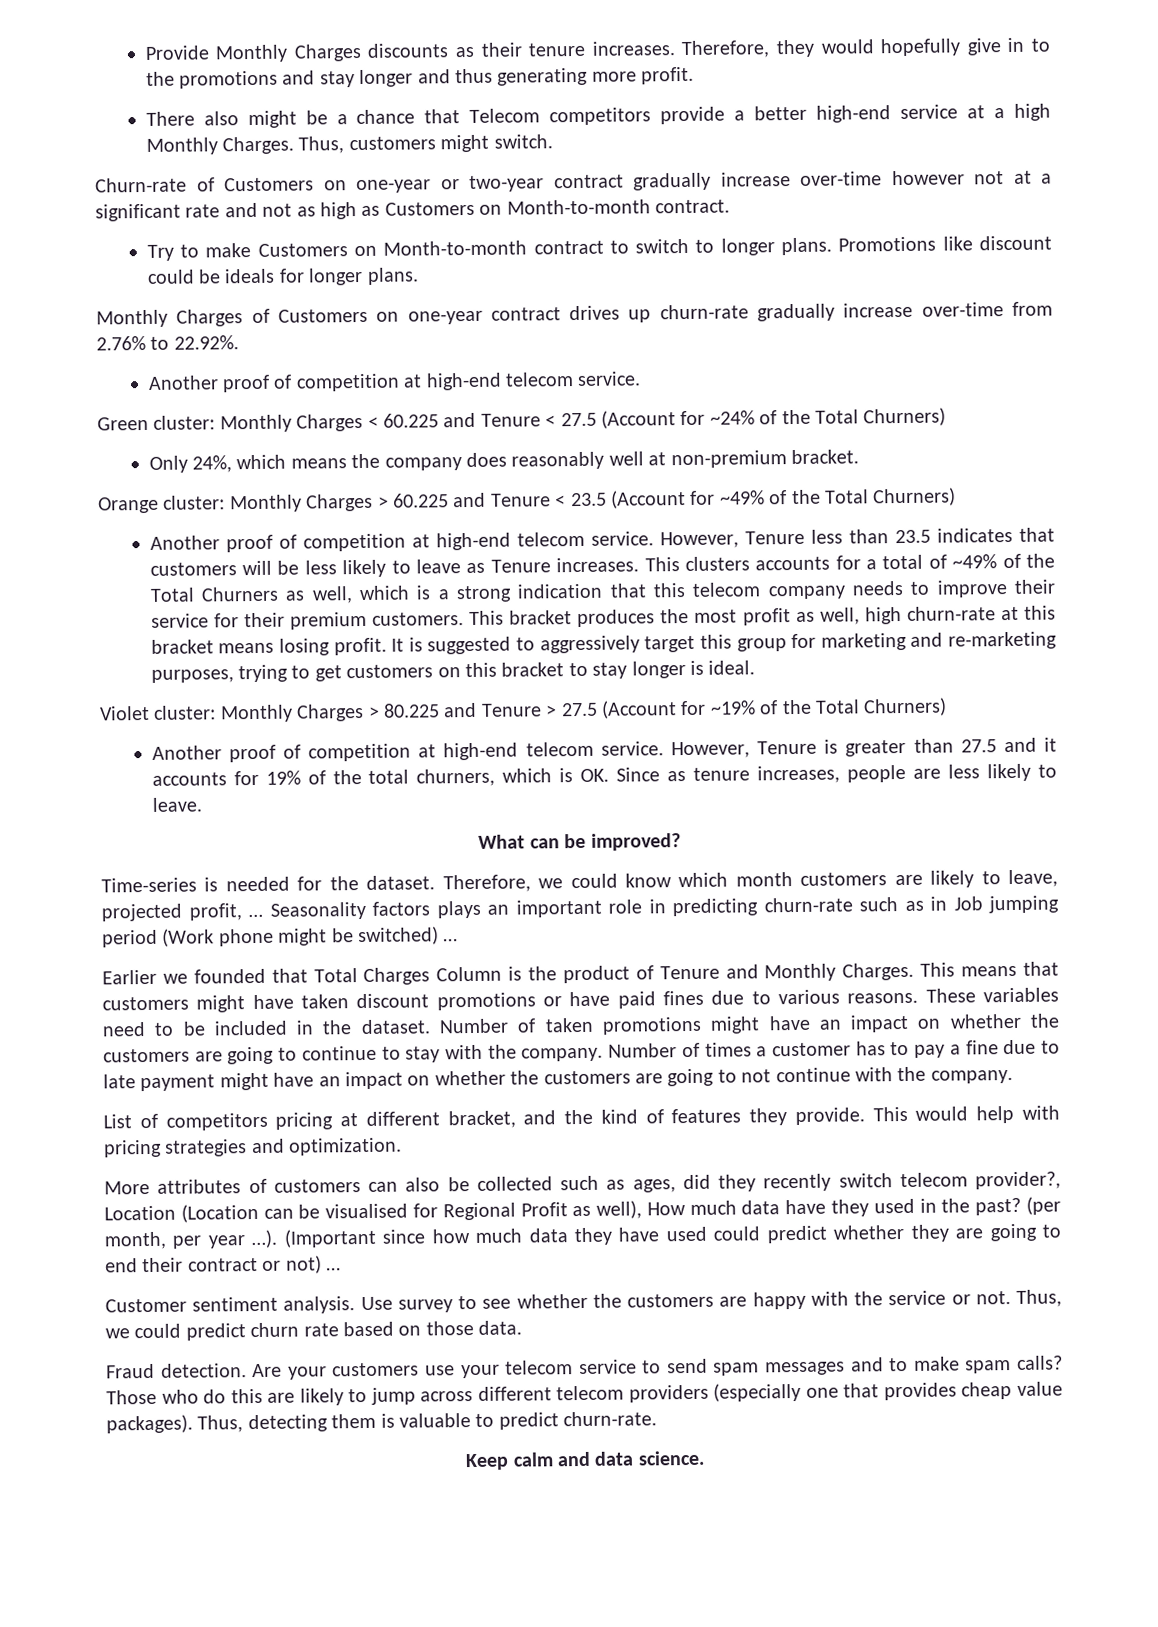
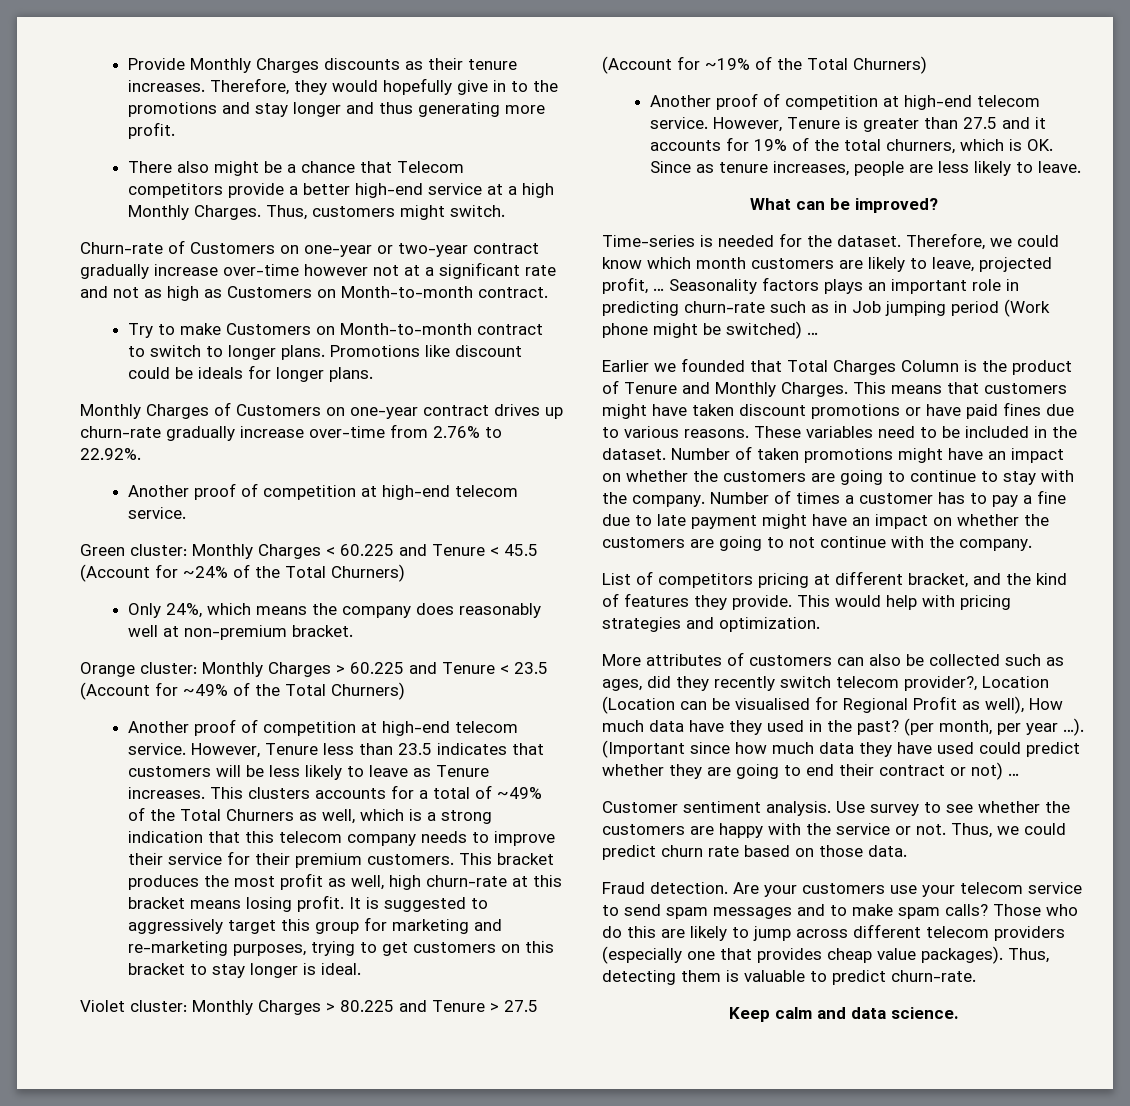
- Green cluster: Monthly Charges < 60.225 and Tenure < 27.5 (Account for ~24% of the Total Churners)
+ Green cluster: Monthly Charges < 60.225 and Tenure < 45.5 (Account for ~24% of the Total Churners)

